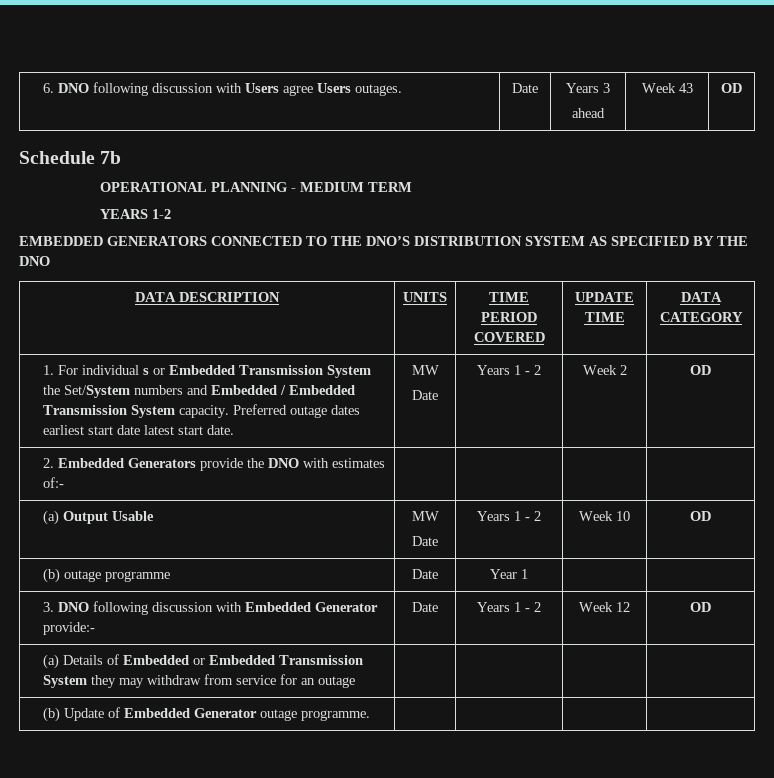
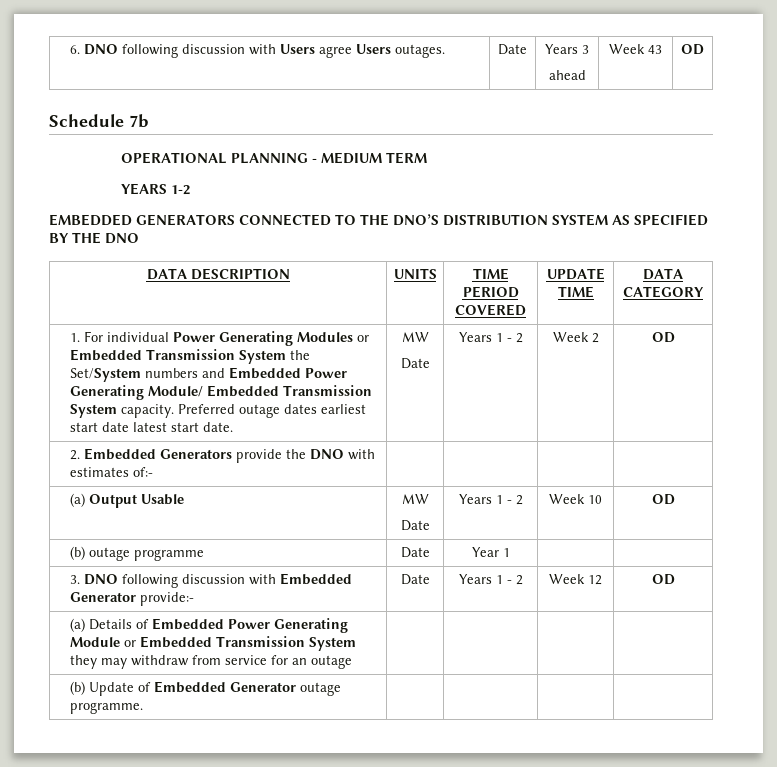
- 1. For individual s or Embedded Transmission System the Set/System numbers and Embedded / Embedded Transmission System capacity. Preferred outage dates earliest start date latest start date. | MW
+ 1. For individual Power Generating Modules or Embedded Transmission System the Set/System numbers and Embedded Power Generating Module/ Embedded Transmission System capacity. Preferred outage dates earliest start date latest start date. | MW
- (a) Details of Embedded or Embedded Transmission System they may withdraw from service for an outage | | | |
+ (a) Details of Embedded Power Generating Module or Embedded Transmission System they may withdraw from service for an outage | | | |

